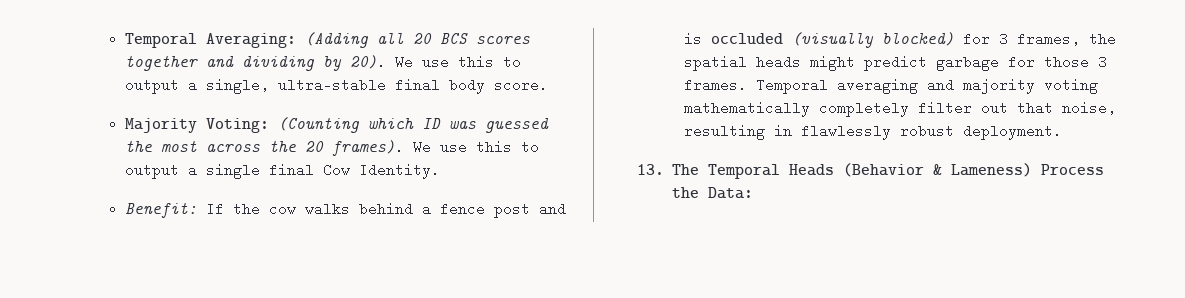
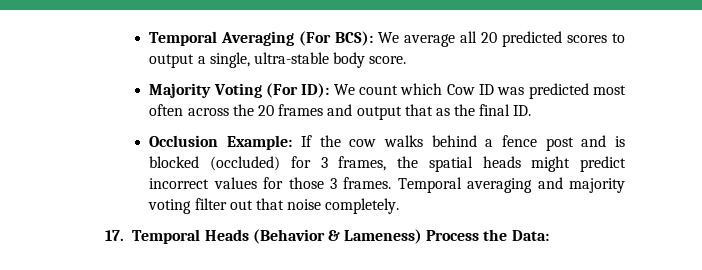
- Temporal Averaging: (Adding all 20 BCS scores together and dividing by 20). We use this to output a single, ultra-stable final body score.
+ Temporal Averaging (For BCS): We average all 20 predicted scores to output a single, ultra-stable body score.
- Majority Voting: (Counting which ID was guessed the most across the 20 frames). We use this to output a single final Cow Identity.
- Benefit: If the cow walks behind a fence post and is occluded (visually blocked) for 3 frames, the spatial heads might predict garbage for those 3 frames.
+ Majority Voting (For ID): We count which Cow ID was predicted most often across the 20 frames and output that as the final ID.
+ Occlusion Example: If the cow walks behind a fence post and is blocked (occluded) for 3 frames, the spatial heads might predict incorrect values for those 3 frames.
- Temporal averaging and majority voting mathematically completely filter out that noise, resulting in flawlessly robust deployment.
- 13. The Temporal Heads (Behavior & Lameness) Process the Data:
+ Temporal averaging and majority voting filter out that noise completely.
+ 17. Temporal Heads (Behavior & Lameness) Process the Data:

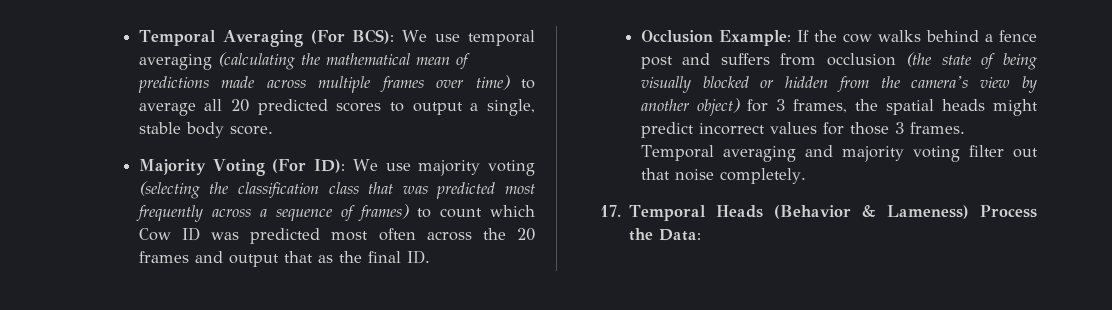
- Temporal Averaging (For BCS): We average all 20 predicted scores to output a single, ultra-stable body score.
+ Temporal Averaging (For BCS): We use temporal averaging (calculating the mathematical mean of predictions made across multiple frames over time) to average all 20 predicted scores to output a single, stable body score.
- Majority Voting (For ID): We count which Cow ID was predicted most often across the 20 frames and output that as the final ID.
+ Majority Voting (For ID): We use majority voting (selecting the classification class that was predicted most frequently across a sequence of frames) to count which Cow ID was predicted most often across the 20 frames and output that as the final ID.
- Occlusion Example: If the cow walks behind a fence post and is blocked (occluded) for 3 frames, the spatial heads might predict incorrect values for those 3 frames.
+ Occlusion Example: If the cow walks behind a fence post and suffers from occlusion (the state of being visually blocked or hidden from the camera’s view by another object) for 3 frames, the spatial heads might predict incorrect values for those 3 frames.

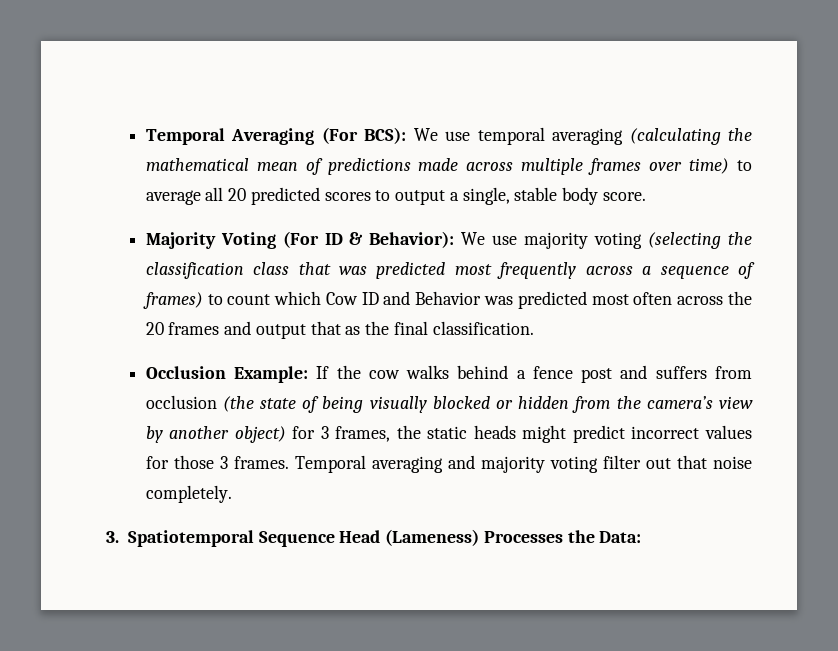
- Majority Voting (For ID): We use majority voting (selecting the classification class that was predicted most frequently across a sequence of frames) to count which Cow ID was predicted most often across the 20 frames and output that as the final ID.
+ Majority Voting (For ID & Behavior): We use majority voting (selecting the classification class that was predicted most frequently across a sequence of frames) to count which Cow ID and Behavior was predicted most often across the 20 frames and output that as the final classification.
- Occlusion Example: If the cow walks behind a fence post and suffers from occlusion (the state of being visually blocked or hidden from the camera’s view by another object) for 3 frames, the spatial heads might predict incorrect values for those 3 frames.
+ Occlusion Example: If the cow walks behind a fence post and suffers from occlusion (the state of being visually blocked or hidden from the camera’s view by another object) for 3 frames, the static heads might predict incorrect values for those 3 frames.
- 17. Temporal Heads (Behavior & Lameness) Process the Data:
+ 3. Spatiotemporal Sequence Head (Lameness) Processes the Data:

